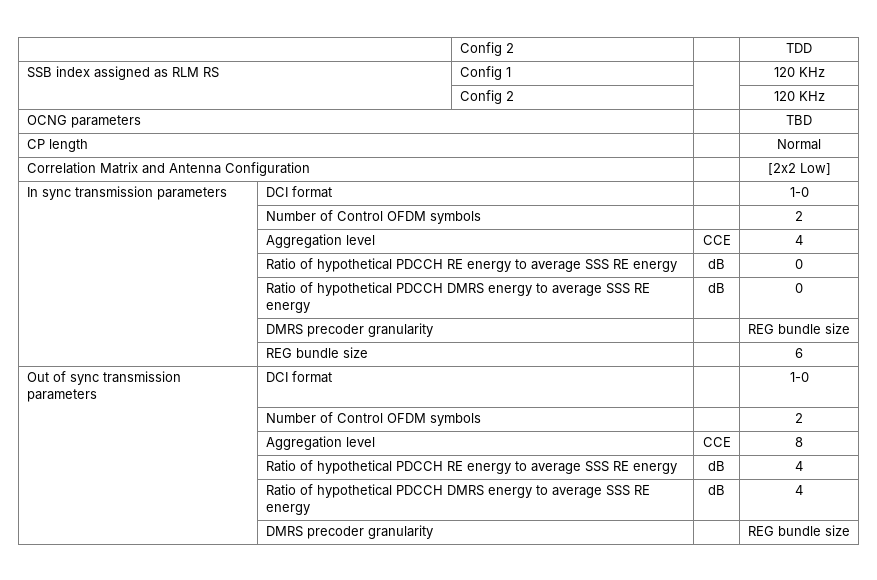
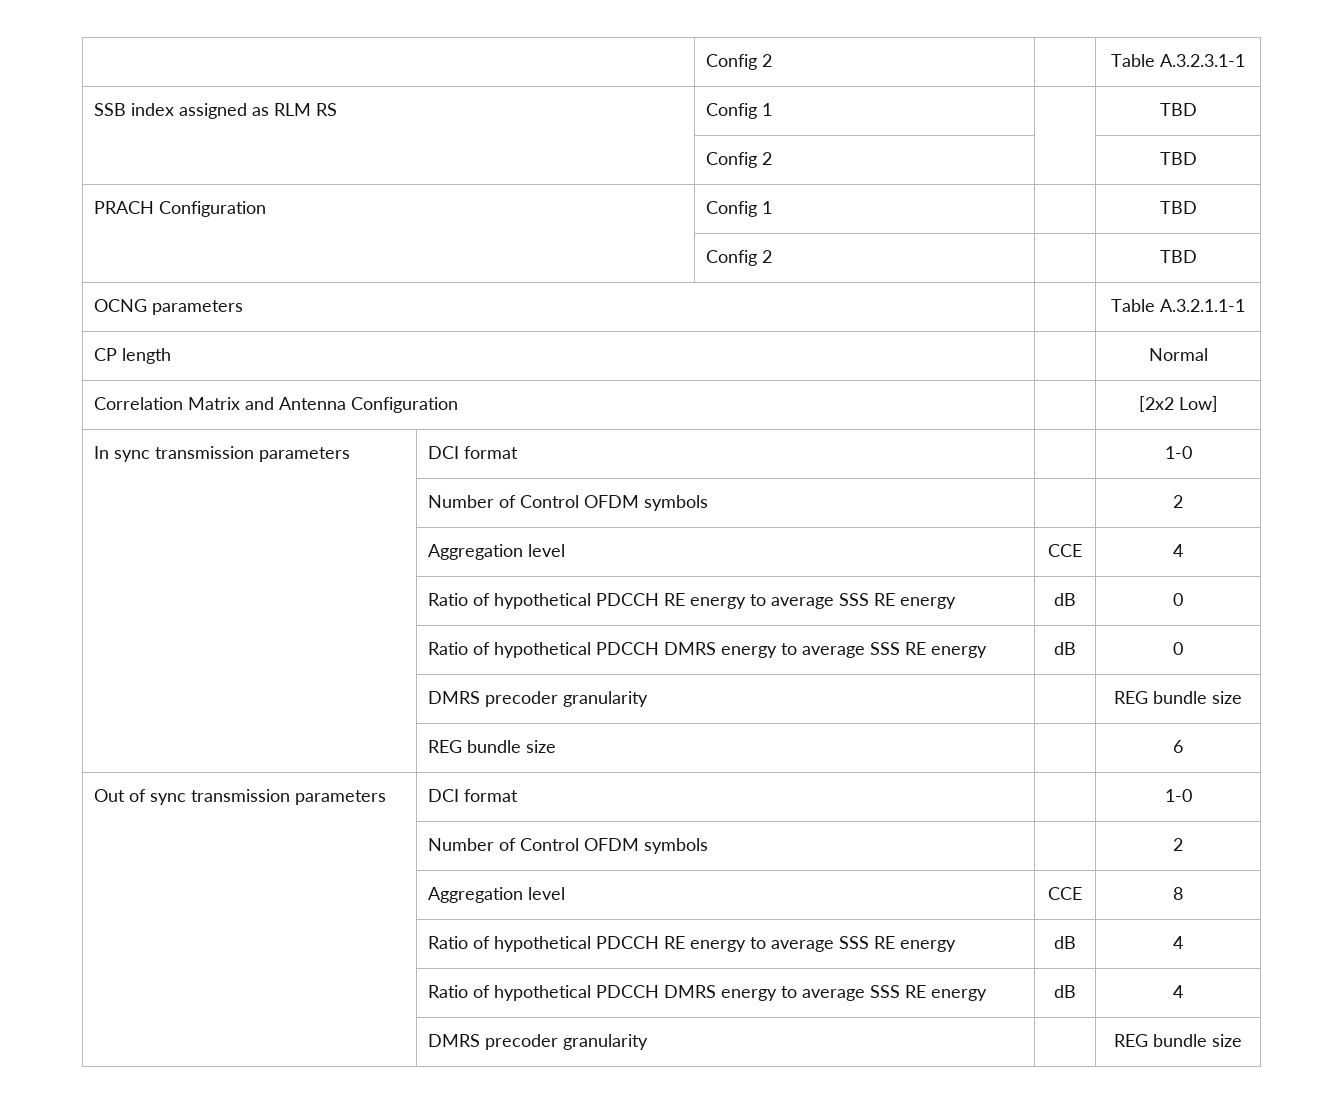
- | Config 2 | | TDD
+ | Config 2 | | Table A.3.2.3.1-1
- SSB index assigned as RLM RS | Config 1 | | 120 KHz
- | Config 2 | | 120 KHz
+ SSB index assigned as RLM RS | Config 1 | | TBD
+ | Config 2 | | TBD
+ PRACH Configuration | Config 1 | | TBD
+ | Config 2 | | TBD
- OCNG parameters | | TBD
+ OCNG parameters | | Table A.3.2.1.1-1

